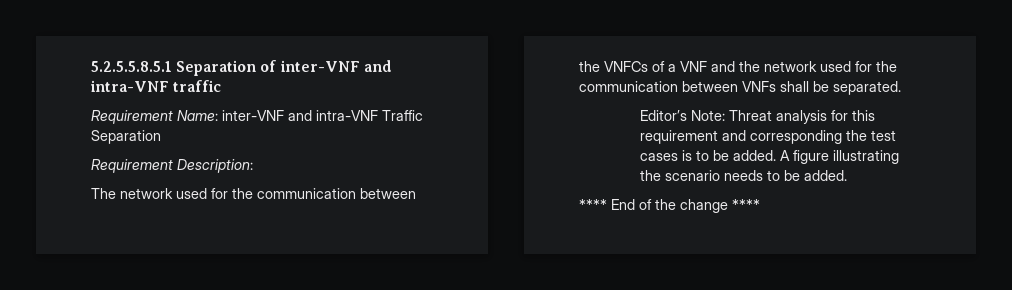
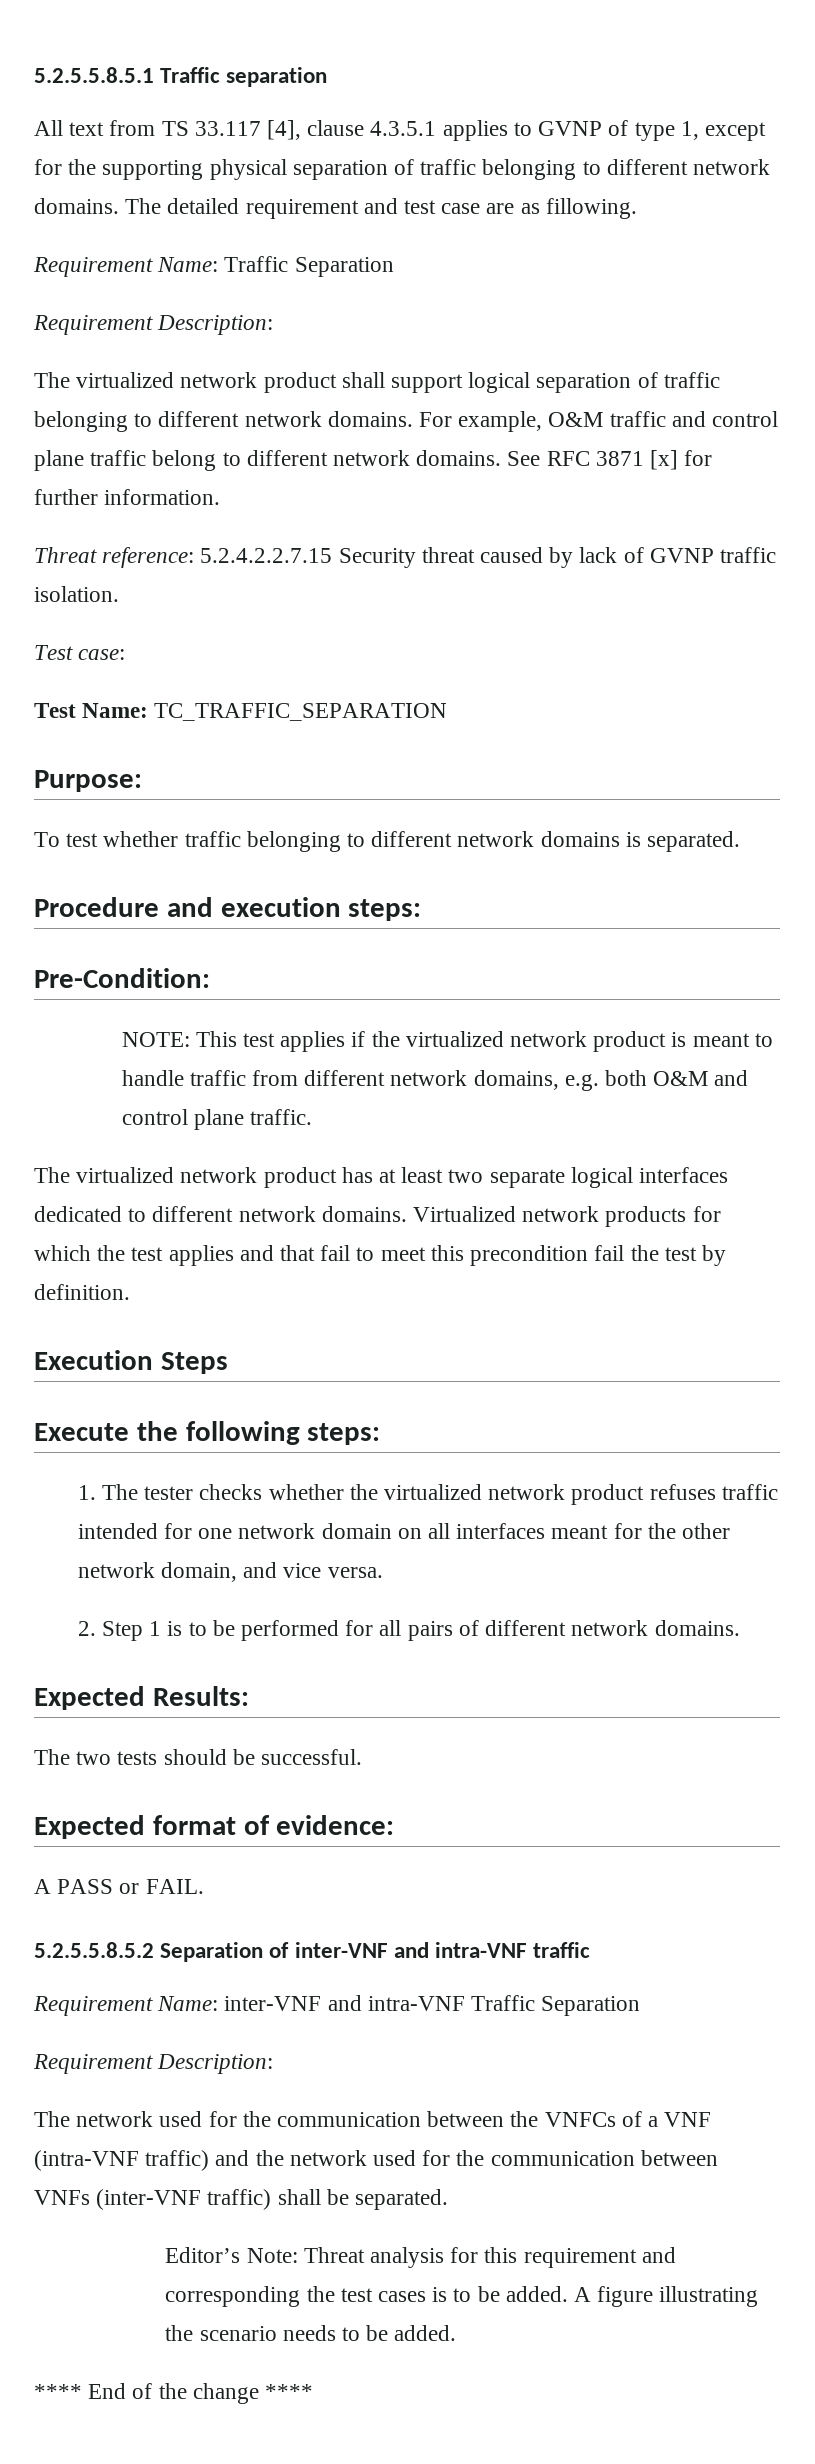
- 5.2.5.5.8.5.1 Separation of inter-VNF and intra-VNF traffic
+ 5.2.5.5.8.5.1 Traffic separation
+ All text from TS 33.117 [4], clause 4.3.5.1 applies to GVNP of type 1, except for the supporting physical separation of traffic belonging to different network domains. The detailed requirement and test case are as fillowing.
+ Requirement Name: Traffic Separation
+ Requirement Description:
+ The virtualized network product shall support logical separation of traffic belonging to different network domains. For example, O&M traffic and control plane traffic belong to different network domains. See RFC 3871 [x] for further information.
+ Threat reference: 5.2.4.2.2.7.15 Security threat caused by lack of GVNP traffic isolation.
+ Test case:
+ Test Name: TC_TRAFFIC_SEPARATION
+ Purpose:
+ To test whether traffic belonging to different network domains is separated.
+ Procedure and execution steps:
+ Pre-Condition:
+ NOTE: This test applies if the virtualized network product is meant to handle traffic from different network domains, e.g. both O&M and control plane traffic.
+ The virtualized network product has at least two separate logical interfaces dedicated to different network domains. Virtualized network products for which the test applies and that fail to meet this precondition fail the test by definition.
+ Execution Steps
+ Execute the following steps:
+ 1. The tester checks whether the virtualized network product refuses traffic intended for one network domain on all interfaces meant for the other network domain, and vice versa.
+ 2. Step 1 is to be performed for all pairs of different network domains.
+ Expected Results:
+ The two tests should be successful.
+ Expected format of evidence:
+ A PASS or FAIL.
+ 5.2.5.5.8.5.2 Separation of inter-VNF and intra-VNF traffic
- The network used for the communication between the VNFCs of a VNF and the network used for the communication between VNFs shall be separated.
+ The network used for the communication between the VNFCs of a VNF (intra-VNF traffic) and the network used for the communication between VNFs (inter-VNF traffic) shall be separated.

